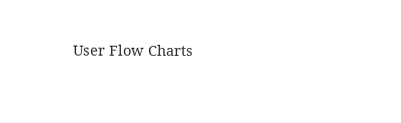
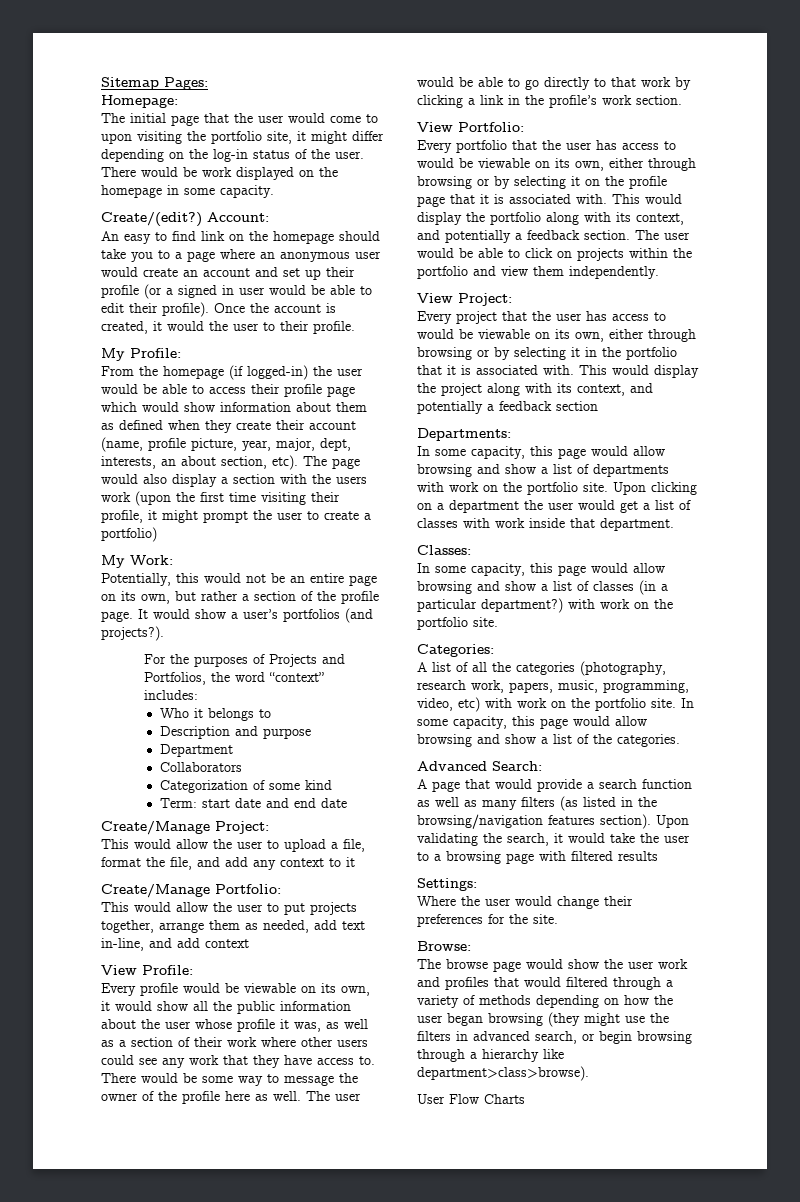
+ Sitemap Pages:
+ Homepage:
+ The initial page that the user would come to upon visiting the portfolio site, it might differ depending on the log-in status of the user. There would be work displayed on the homepage in some capacity.
+ Create/(edit?) Account:
+ An easy to find link on the homepage should take you to a page where an anonymous user would create an account and set up their profile (or a signed in user would be able to edit their profile). Once the account is created, it would the user to their profile.
+ My Profile:
+ From the homepage (if logged-in) the user would be able to access their profile page which would show information about them as defined when they create their account (name, profile picture, year, major, dept, interests, an about section, etc). The page would also display a section with the users work (upon the first time visiting their profile, it might prompt the user to create a portfolio)
+ My Work:
+ Potentially, this would not be an entire page on its own, but rather a section of the profile page. It would show a user’s portfolios (and projects?).
+ For the purposes of Projects and Portfolios, the word “context” includes:
+ Who it belongs to
+ Description and purpose
+ Department
+ Collaborators
+ Categorization of some kind
+ Term: start date and end date
+ Create/Manage Project:
+ This would allow the user to upload a file, format the file, and add any context to it
+ Create/Manage Portfolio:
+ This would allow the user to put projects together, arrange them as needed, add text in-line, and add context
+ View Profile:
+ Every profile would be viewable on its own, it would show all the public information about the user whose profile it was, as well as a section of their work where other users could see any work that they have access to. There would be some way to message the owner of the profile here as well. The user would be able to go directly to that work by clicking a link in the profile’s work section.
+ View Portfolio:
+ Every portfolio that the user has access to would be viewable on its own, either through browsing or by selecting it on the profile page that it is associated with. This would display the portfolio along with its context, and potentially a feedback section. The user would be able to click on projects within the portfolio and view them independently.
+ View Project:
+ Every project that the user has access to would be viewable on its own, either through browsing or by selecting it in the portfolio that it is associated with. This would display the project along with its context, and potentially a feedback section
+ Departments:
+ In some capacity, this page would allow browsing and show a list of departments with work on the portfolio site. Upon clicking on a department the user would get a list of classes with work inside that department.
+ Classes:
+ In some capacity, this page would allow browsing and show a list of classes (in a particular department?) with work on the portfolio site.
+ Categories:
+ A list of all the categories (photography, research work, papers, music, programming, video, etc) with work on the portfolio site. In some capacity, this page would allow browsing and show a list of the categories.
+ Advanced Search:
+ A page that would provide a search function as well as many filters (as listed in the browsing/navigation features section). Upon validating the search, it would take the user to a browsing page with filtered results
+ Settings:
+ Where the user would change their preferences for the site.
+ Browse:
+ The browse page would show the user work and profiles that would filtered through a variety of methods depending on how the user began browsing (they might use the filters in advanced search, or begin browsing through a hierarchy like department>class>browse).

